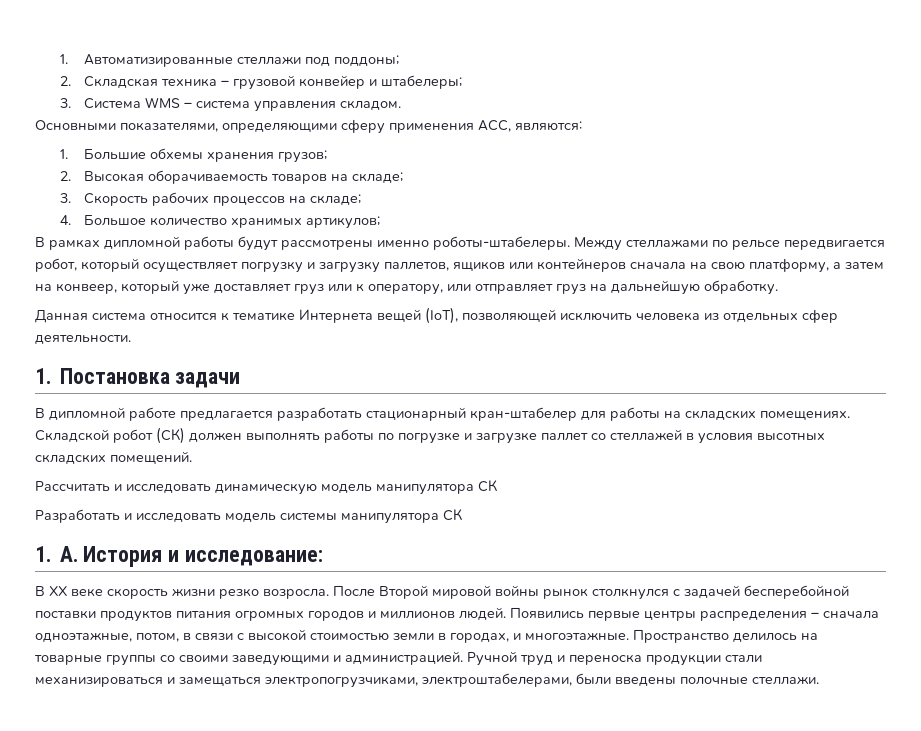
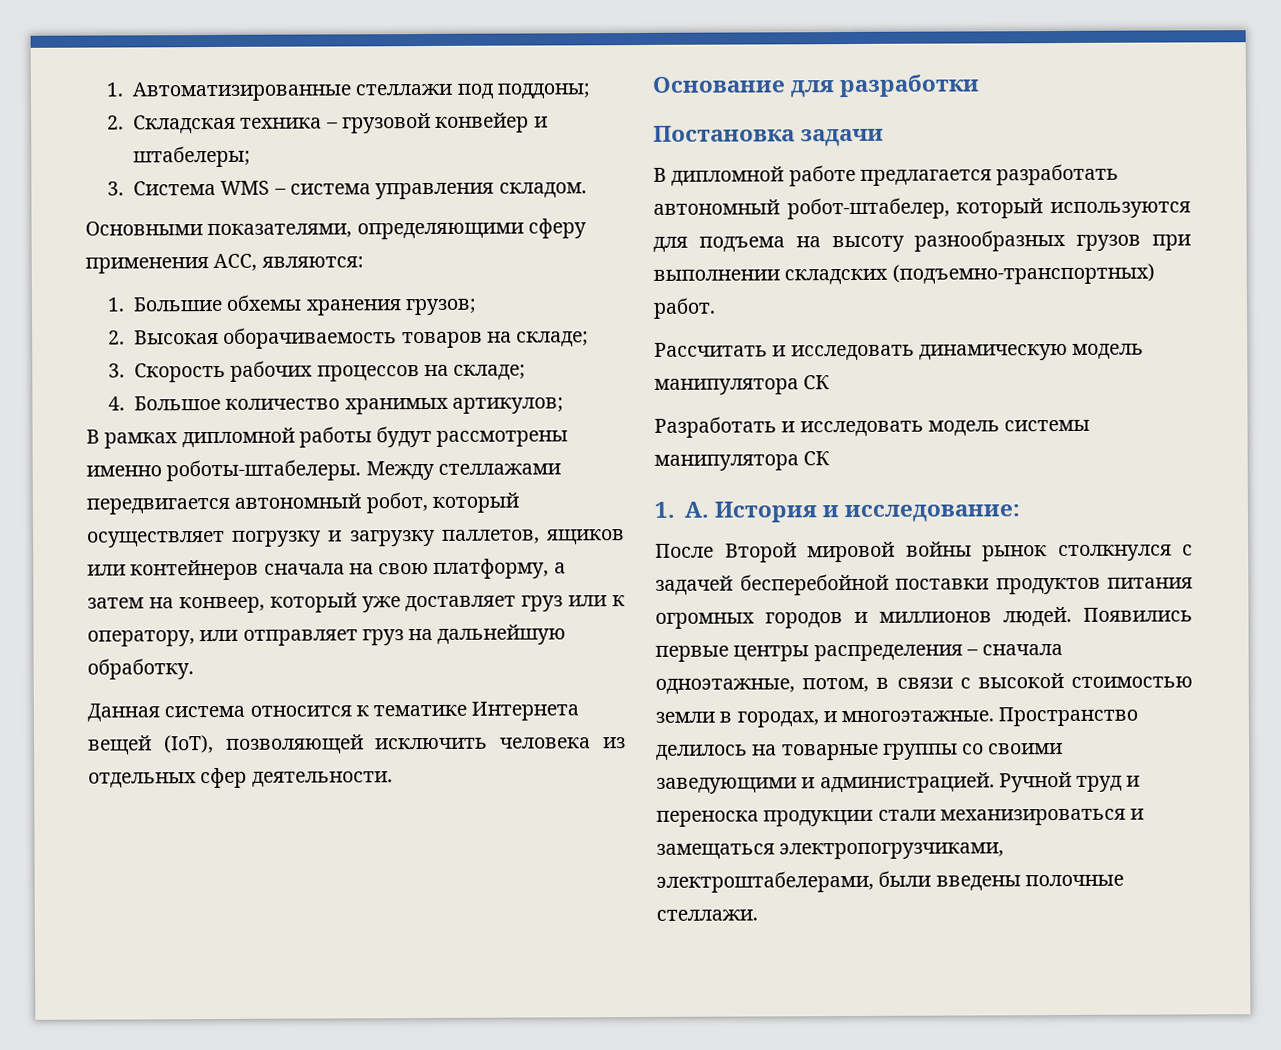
- Между стеллажами по рельсе передвигается робот, который осуществляет погрузку и загрузку паллетов, ящиков или контейнеров сначала на свою платформу, а затем на конвеер, который уже доставляет груз или к оператору, или отправляет груз на дальнейшую обработку.
+ Между стеллажами передвигается автономный робот, который осуществляет погрузку и загрузку паллетов, ящиков или контейнеров сначала на свою платформу, а затем на конвеер, который уже доставляет груз или к оператору, или отправляет груз на дальнейшую обработку.
- 1. Постановка задачи
+ Основание для разработки
+ Постановка задачи
- В дипломной работе предлагается разработать стационарный кран-штабелер для работы на складских помещениях. Складской робот (СК) должен выполнять работы по погрузке и загрузке паллет со стеллажей в условия высотных складских помещений.
+ В дипломной работе предлагается разработать автономный робот-штабелер, который используются для подъема на высоту разнообразных грузов при выполнении складских (подъемно-транспортных) работ.
- В XX веке скорость жизни резко возросла.

